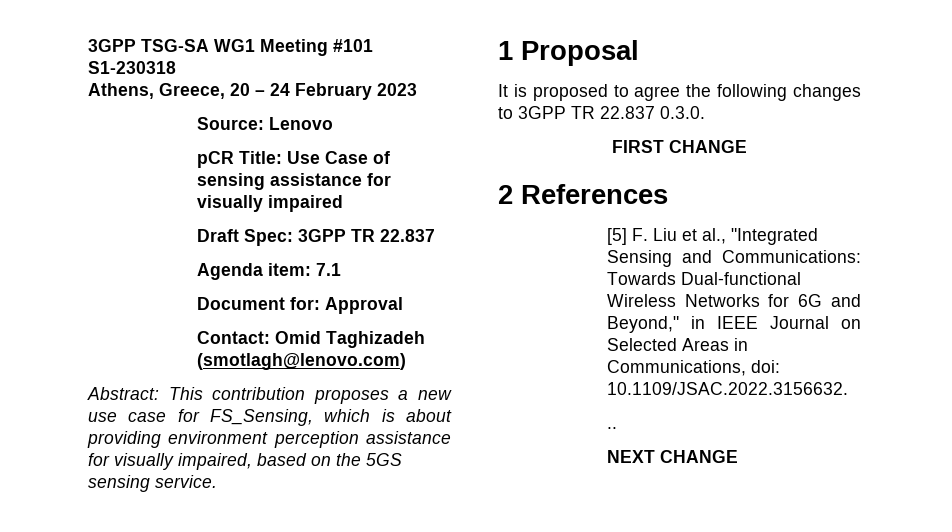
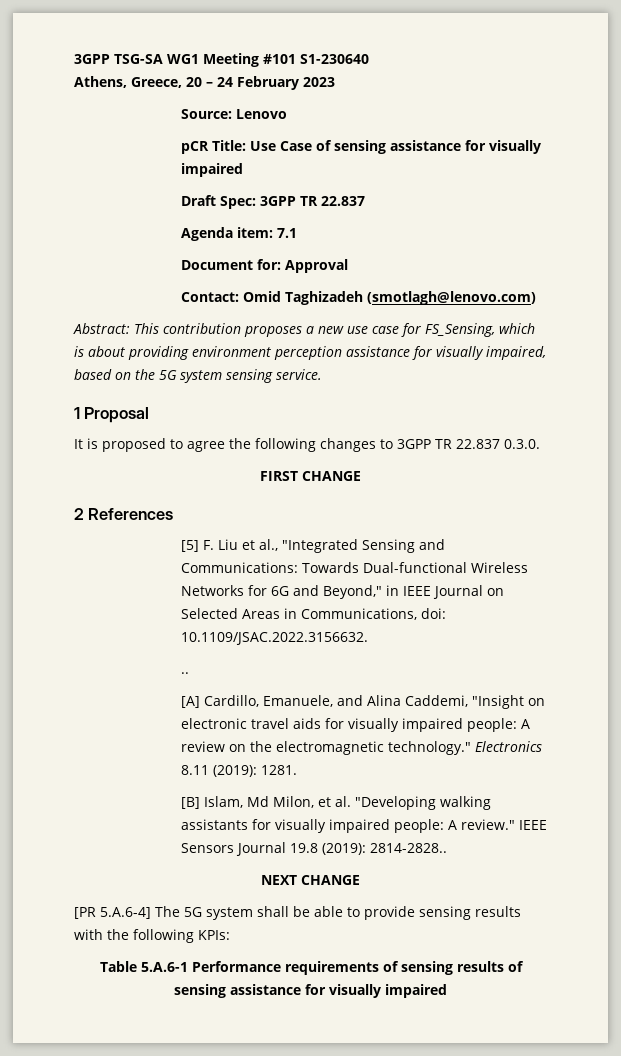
- 3GPP TSG-SA WG1 Meeting #101 S1-230318
+ 3GPP TSG-SA WG1 Meeting #101 S1-230640
- Abstract: This contribution proposes a new use case for FS_Sensing, which is about providing environment perception assistance for visually impaired, based on the 5GS sensing service.
+ Abstract: This contribution proposes a new use case for FS_Sensing, which is about providing environment perception assistance for visually impaired, based on the 5G system sensing service.
+ [A] Cardillo, Emanuele, and Alina Caddemi, "Insight on electronic travel aids for visually impaired people: A review on the electromagnetic technology." Electronics 8.11 (2019): 1281.
+ [B] Islam, Md Milon, et al. "Developing walking assistants for visually impaired people: A review." IEEE Sensors Journal 19.8 (2019): 2814-2828..
  NEXT CHANGE
+ [PR 5.A.6-4] The 5G system shall be able to provide sensing results with the following KPIs:
+ Table 5.A.6-1 Performance requirements of sensing results of sensing assistance for visually impaired

